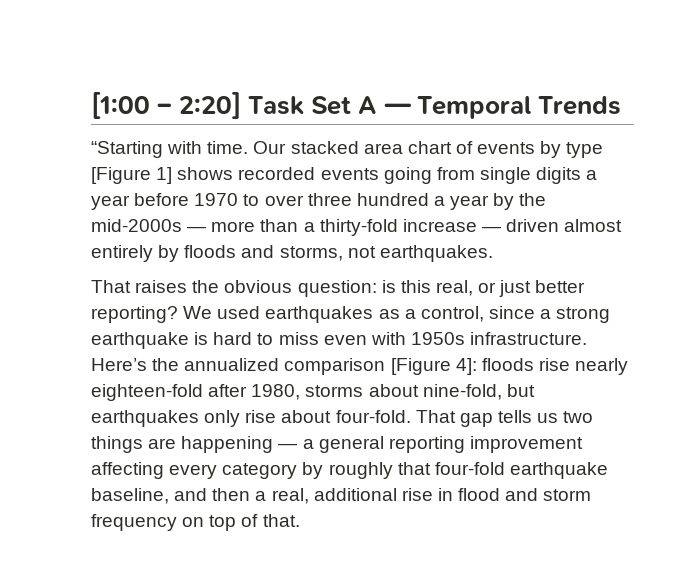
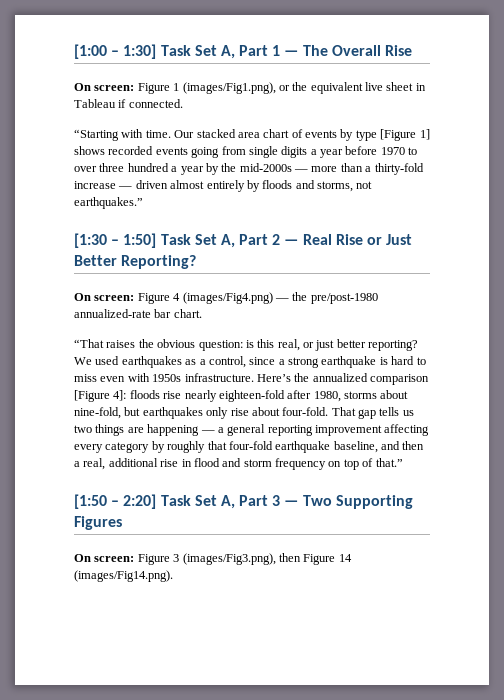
- [1:00 – 2:20] Task Set A — Temporal Trends
+ [1:00 – 1:30] Task Set A, Part 1 — The Overall Rise
+ On screen: Figure 1 (images/Fig1.png), or the equivalent live sheet in Tableau if connected.
- Our stacked area chart of events by type [Figure 1] shows recorded events going from single digits a year before 1970 to over three hundred a year by the mid-2000s — more than a thirty-fold increase — driven almost entirely by floods and storms, not earthquakes.
- That raises the obvious question: is this real, or just better reporting?
+ Our stacked area chart of events by type [Figure 1] shows recorded events going from single digits a year before 1970 to over three hundred a year by the mid-2000s — more than a thirty-fold increase — driven almost entirely by floods and storms, not earthquakes.”
+ [1:30 – 1:50] Task Set A, Part 2 — Real Rise or Just Better Reporting?
+ On screen: Figure 4 (images/Fig4.png) — the pre/post-1980 annualized-rate bar chart.
+ “That raises the obvious question: is this real, or just better reporting?
- That gap tells us two things are happening — a general reporting improvement affecting every category by roughly that four-fold earthquake baseline, and then a real, additional rise in flood and storm frequency on top of that.
+ That gap tells us two things are happening — a general reporting improvement affecting every category by roughly that four-fold earthquake baseline, and then a real, additional rise in flood and storm frequency on top of that.”
+ [1:50 – 2:20] Task Set A, Part 3 — Two Supporting Figures
+ On screen: Figure 3 (images/Fig3.png), then Figure 14 (images/Fig14.png).

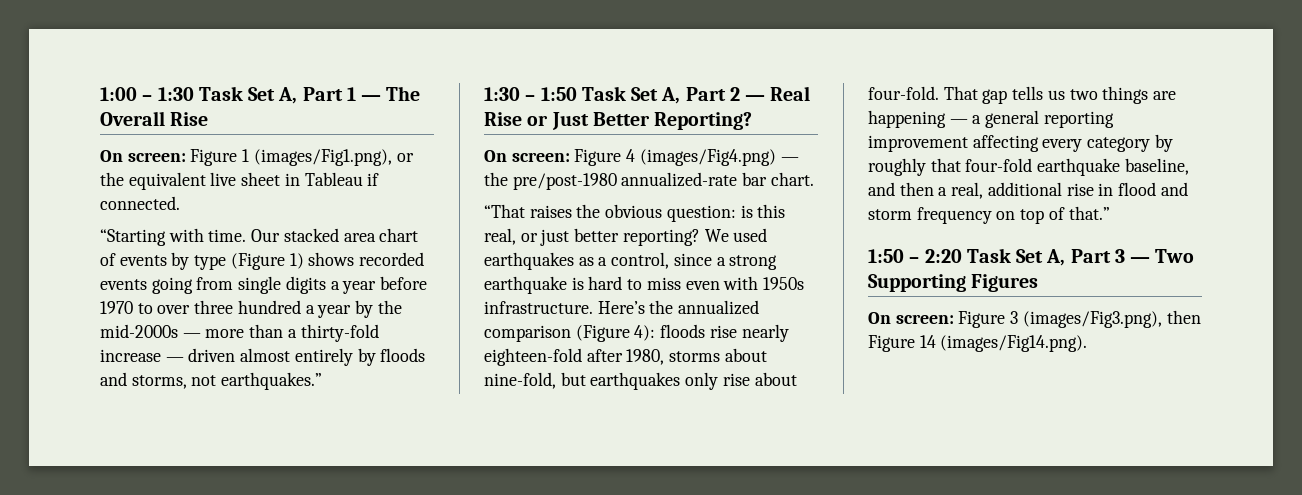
- [1:00 – 1:30] Task Set A, Part 1 — The Overall Rise
+ 1:00 – 1:30 Task Set A, Part 1 — The Overall Rise
- Our stacked area chart of events by type [Figure 1] shows recorded events going from single digits a year before 1970 to over three hundred a year by the mid-2000s — more than a thirty-fold increase — driven almost entirely by floods and storms, not earthquakes.”
+ Our stacked area chart of events by type (Figure 1) shows recorded events going from single digits a year before 1970 to over three hundred a year by the mid-2000s — more than a thirty-fold increase — driven almost entirely by floods and storms, not earthquakes.”
- [1:30 – 1:50] Task Set A, Part 2 — Real Rise or Just Better Reporting?
+ 1:30 – 1:50 Task Set A, Part 2 — Real Rise or Just Better Reporting?
- Here’s the annualized comparison [Figure 4]: floods rise nearly eighteen-fold after 1980, storms about nine-fold, but earthquakes only rise about four-fold.
+ Here’s the annualized comparison (Figure 4): floods rise nearly eighteen-fold after 1980, storms about nine-fold, but earthquakes only rise about four-fold.
- [1:50 – 2:20] Task Set A, Part 3 — Two Supporting Figures
+ 1:50 – 2:20 Task Set A, Part 3 — Two Supporting Figures

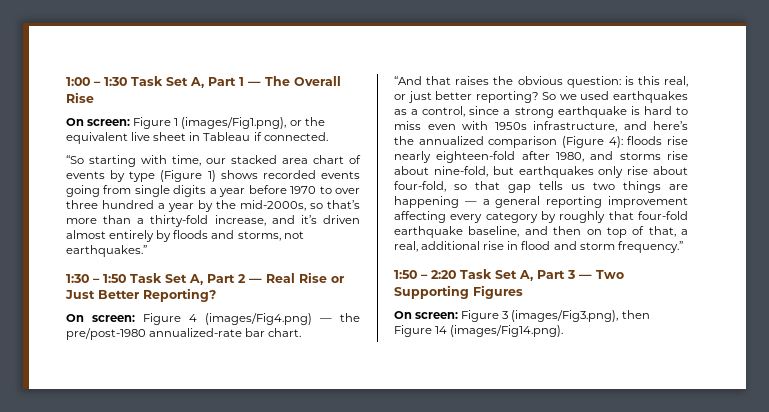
- “Starting with time. Our stacked area chart of events by type (Figure 1) shows recorded events going from single digits a year before 1970 to over three hundred a year by the mid-2000s — more than a thirty-fold increase — driven almost entirely by floods and storms, not earthquakes.”
+ “So starting with time, our stacked area chart of events by type (Figure 1) shows recorded events going from single digits a year before 1970 to over three hundred a year by the mid-2000s, so that’s more than a thirty-fold increase, and it’s driven almost entirely by floods and storms, not earthquakes.”
- “That raises the obvious question: is this real, or just better reporting?
+ “And that raises the obvious question: is this real, or just better reporting?
- We used earthquakes as a control, since a strong earthquake is hard to miss even with 1950s infrastructure. Here’s the annualized comparison (Figure 4):
+ So we used earthquakes as a control, since a strong earthquake is hard to miss even with 1950s infrastructure, and here’s the annualized comparison (Figure 4):
- floods rise nearly eighteen-fold after 1980, storms about nine-fold, but earthquakes only rise about four-fold. That gap tells us two things are happening — a general reporting improvement affecting every category by roughly that four-fold earthquake baseline, and then a real, additional rise in flood and storm frequency on top of that.”
+ floods rise nearly eighteen-fold after 1980, and storms rise about nine-fold, but earthquakes only rise about four-fold, so that gap tells us two things are happening — a general reporting improvement affecting every category by roughly that four-fold earthquake baseline, and then on top of that, a real, additional rise in flood and storm frequency.”

